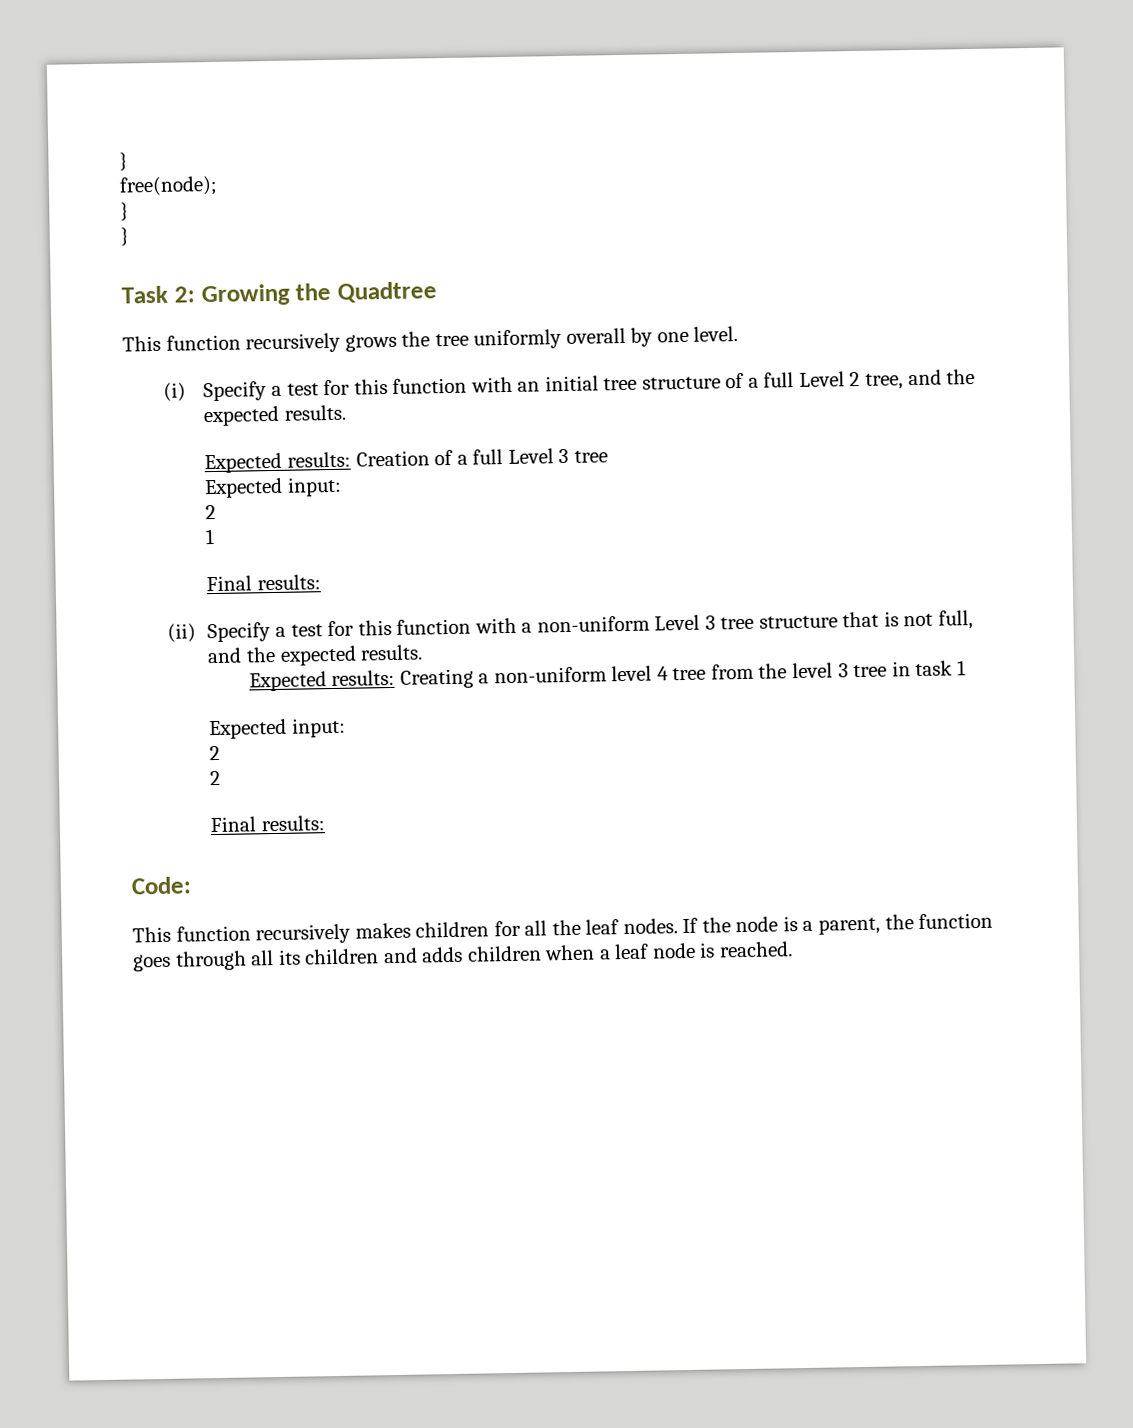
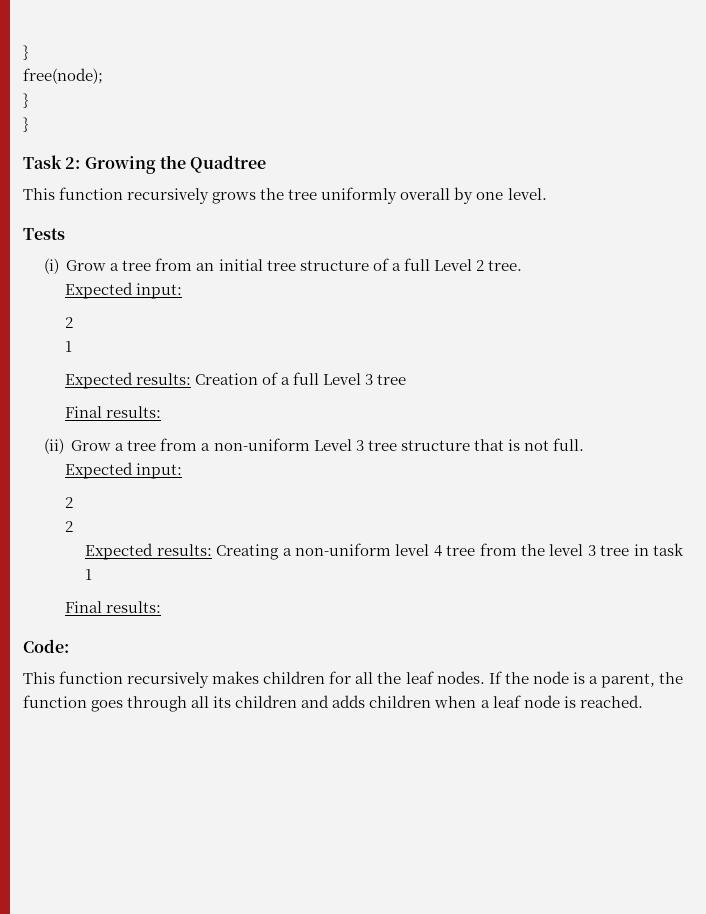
+ Tests
- (i) Specify a test for this function with an initial tree structure of a full Level 2 tree, and the expected results.
+ (i) Grow a tree from an initial tree structure of a full Level 2 tree.
+ Expected input:
+ 2
+ 1
  Expected results: Creation of a full Level 3 tree
- Expected input:
- 2
- 1
- (ii) Specify a test for this function with a non-uniform Level 3 tree structure that is not full, and the expected results.
+ (ii) Grow a tree from a non-uniform Level 3 tree structure that is not full.
+ Expected input:
+ 2
+ 2
  Expected results: Creating a non-uniform level 4 tree from the level 3 tree in task 1
- Expected input:
- 2
- 2

